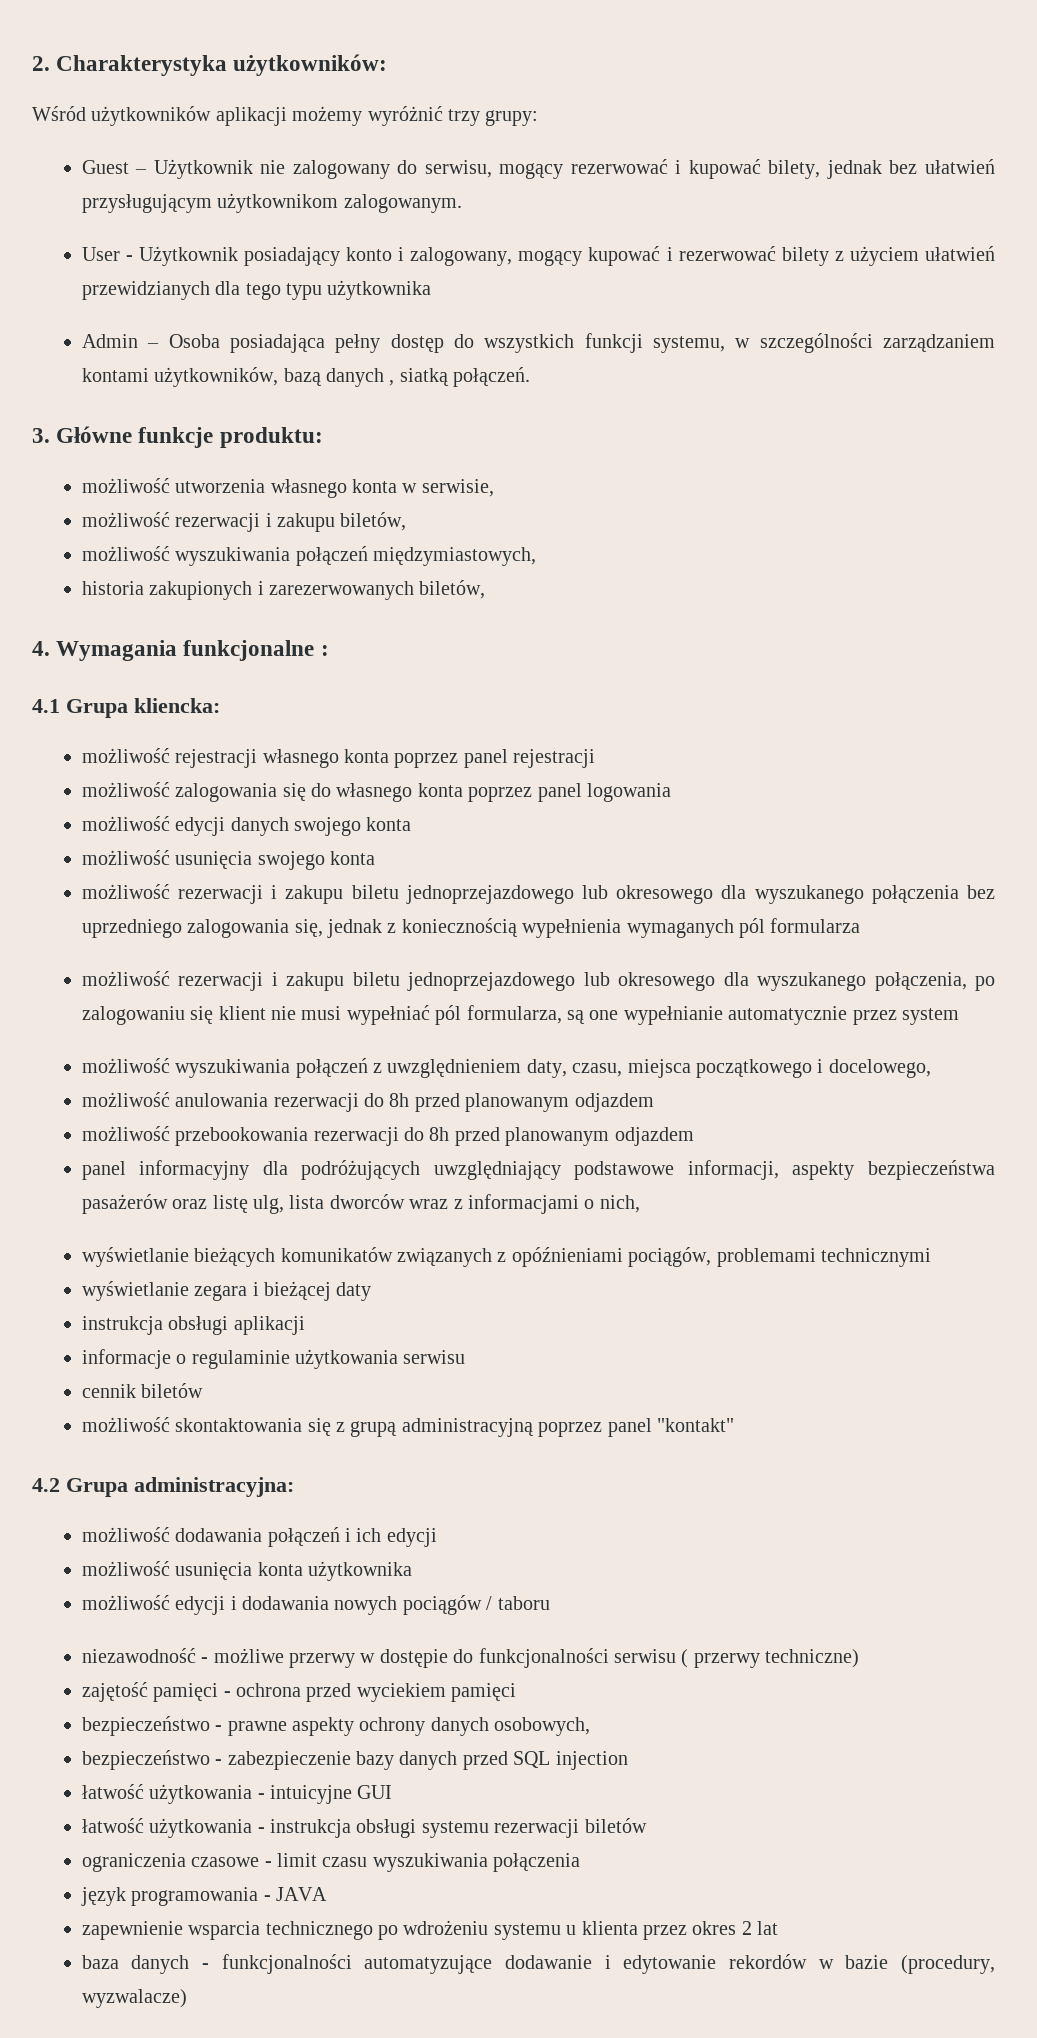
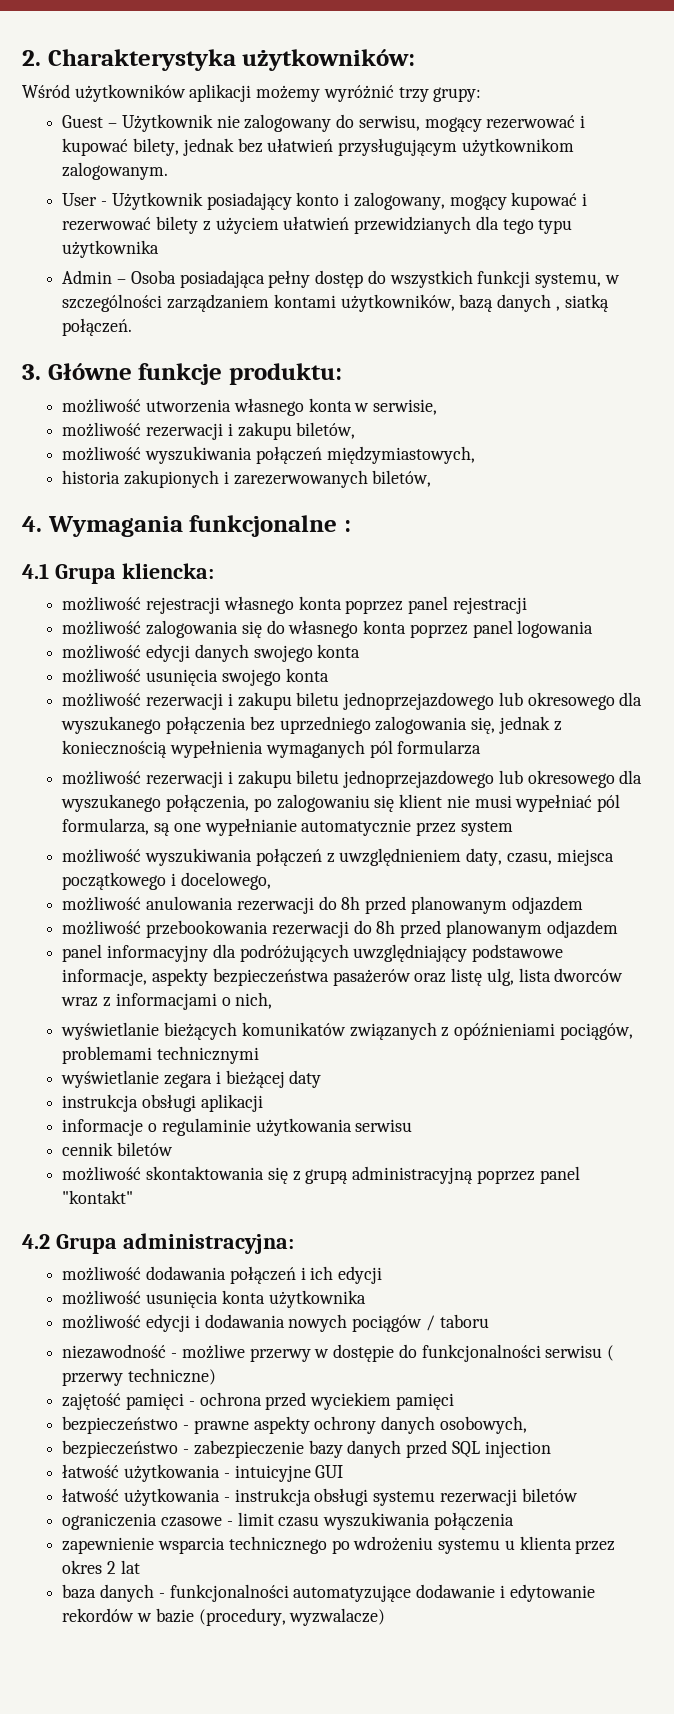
- panel informacyjny dla podróżujących uwzględniający podstawowe informacji, aspekty bezpieczeństwa pasażerów oraz listę ulg, lista dworców wraz z informacjami o nich,
+ panel informacyjny dla podróżujących uwzględniający podstawowe informacje, aspekty bezpieczeństwa pasażerów oraz listę ulg, lista dworców wraz z informacjami o nich,
- język programowania - JAVA

